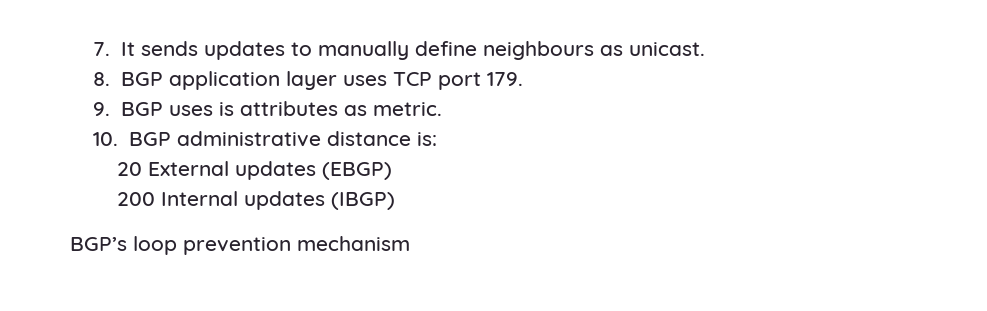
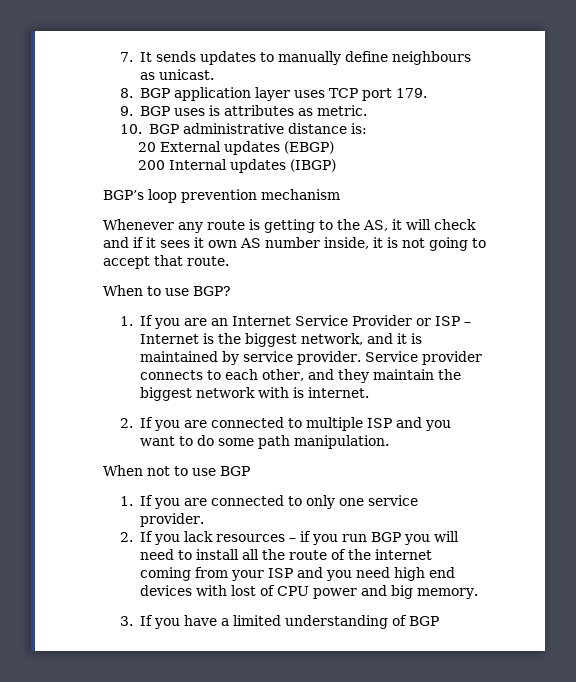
+ Whenever any route is getting to the AS, it will check and if it sees it own AS number inside, it is not going to accept that route.
+ When to use BGP?
+ 1. If you are an Internet Service Provider or ISP – Internet is the biggest network, and it is maintained by service provider. Service provider connects to each other, and they maintain the biggest network with is internet.
+ 2. If you are connected to multiple ISP and you want to do some path manipulation.
+ When not to use BGP
+ 1. If you are connected to only one service provider.
+ 2. If you lack resources – if you run BGP you will need to install all the route of the internet coming from your ISP and you need high end devices with lost of CPU power and big memory.
+ 3. If you have a limited understanding of BGP

